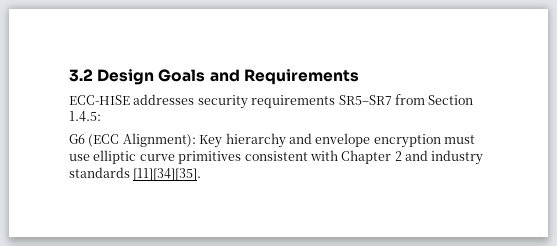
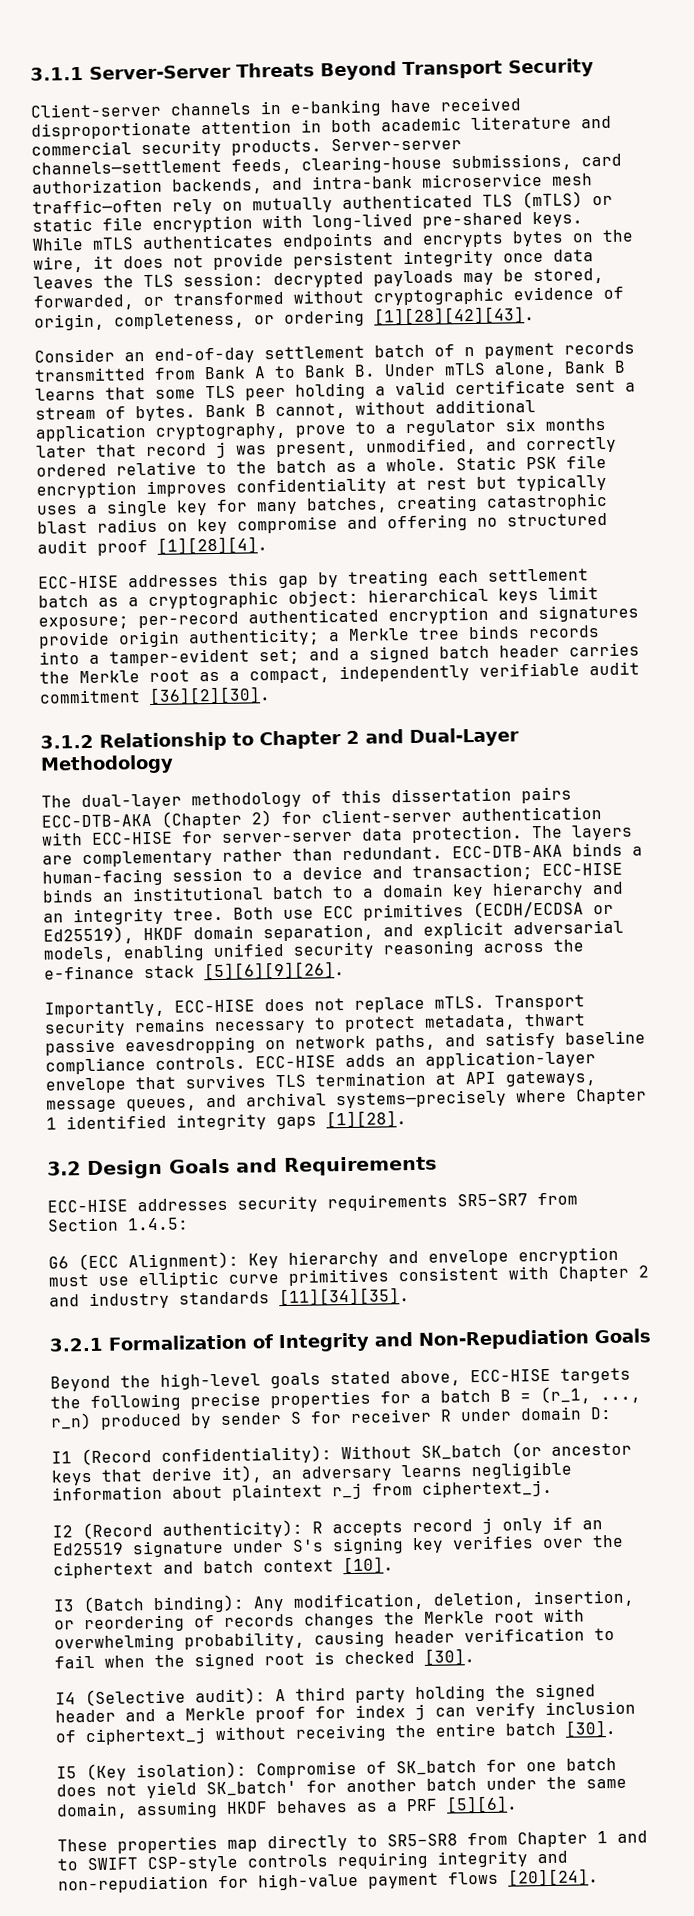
+ 3.1.1 Server-Server Threats Beyond Transport Security
+ Client-server channels in e-banking have received disproportionate attention in both academic literature and commercial security products. Server-server channels—settlement feeds, clearing-house submissions, card authorization backends, and intra-bank microservice mesh traffic—often rely on mutually authenticated TLS (mTLS) or static file encryption with long-lived pre-shared keys. While mTLS authenticates endpoints and encrypts bytes on the wire, it does not provide persistent integrity once data leaves the TLS session: decrypted payloads may be stored, forwarded, or transformed without cryptographic evidence of origin, completeness, or ordering [1][28][42][43].
+ Consider an end-of-day settlement batch of n payment records transmitted from Bank A to Bank B. Under mTLS alone, Bank B learns that some TLS peer holding a valid certificate sent a stream of bytes. Bank B cannot, without additional application cryptography, prove to a regulator six months later that record j was present, unmodified, and correctly ordered relative to the batch as a whole. Static PSK file encryption improves confidentiality at rest but typically uses a single key for many batches, creating catastrophic blast radius on key compromise and offering no structured audit proof [1][28][4].
+ ECC-HISE addresses this gap by treating each settlement batch as a cryptographic object: hierarchical keys limit exposure; per-record authenticated encryption and signatures provide origin authenticity; a Merkle tree binds records into a tamper-evident set; and a signed batch header carries the Merkle root as a compact, independently verifiable audit commitment [36][2][30].
+ 3.1.2 Relationship to Chapter 2 and Dual-Layer Methodology
+ The dual-layer methodology of this dissertation pairs ECC-DTB-AKA (Chapter 2) for client-server authentication with ECC-HISE for server-server data protection. The layers are complementary rather than redundant. ECC-DTB-AKA binds a human-facing session to a device and transaction; ECC-HISE binds an institutional batch to a domain key hierarchy and an integrity tree. Both use ECC primitives (ECDH/ECDSA or Ed25519), HKDF domain separation, and explicit adversarial models, enabling unified security reasoning across the e-finance stack [5][6][9][26].
+ Importantly, ECC-HISE does not replace mTLS. Transport security remains necessary to protect metadata, thwart passive eavesdropping on network paths, and satisfy baseline compliance controls. ECC-HISE adds an application-layer envelope that survives TLS termination at API gateways, message queues, and archival systems—precisely where Chapter 1 identified integrity gaps [1][28].
+ 3.2.1 Formalization of Integrity and Non-Repudiation Goals
+ Beyond the high-level goals stated above, ECC-HISE targets the following precise properties for a batch B = (r_1, ..., r_n) produced by sender S for receiver R under domain D:
+ I1 (Record confidentiality): Without SK_batch (or ancestor keys that derive it), an adversary learns negligible information about plaintext r_j from ciphertext_j.
+ I2 (Record authenticity): R accepts record j only if an Ed25519 signature under S's signing key verifies over the ciphertext and batch context [10].
+ I3 (Batch binding): Any modification, deletion, insertion, or reordering of records changes the Merkle root with overwhelming probability, causing header verification to fail when the signed root is checked [30].
+ I4 (Selective audit): A third party holding the signed header and a Merkle proof for index j can verify inclusion of ciphertext_j without receiving the entire batch [30].
+ I5 (Key isolation): Compromise of SK_batch for one batch does not yield SK_batch' for another batch under the same domain, assuming HKDF behaves as a PRF [5][6].
+ These properties map directly to SR5–SR8 from Chapter 1 and to SWIFT CSP-style controls requiring integrity and non-repudiation for high-value payment flows [20][24].

